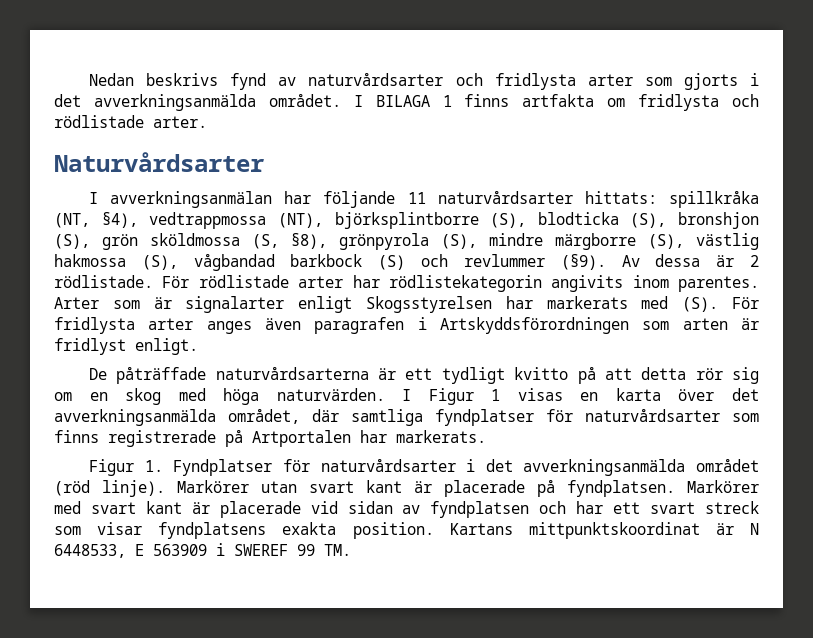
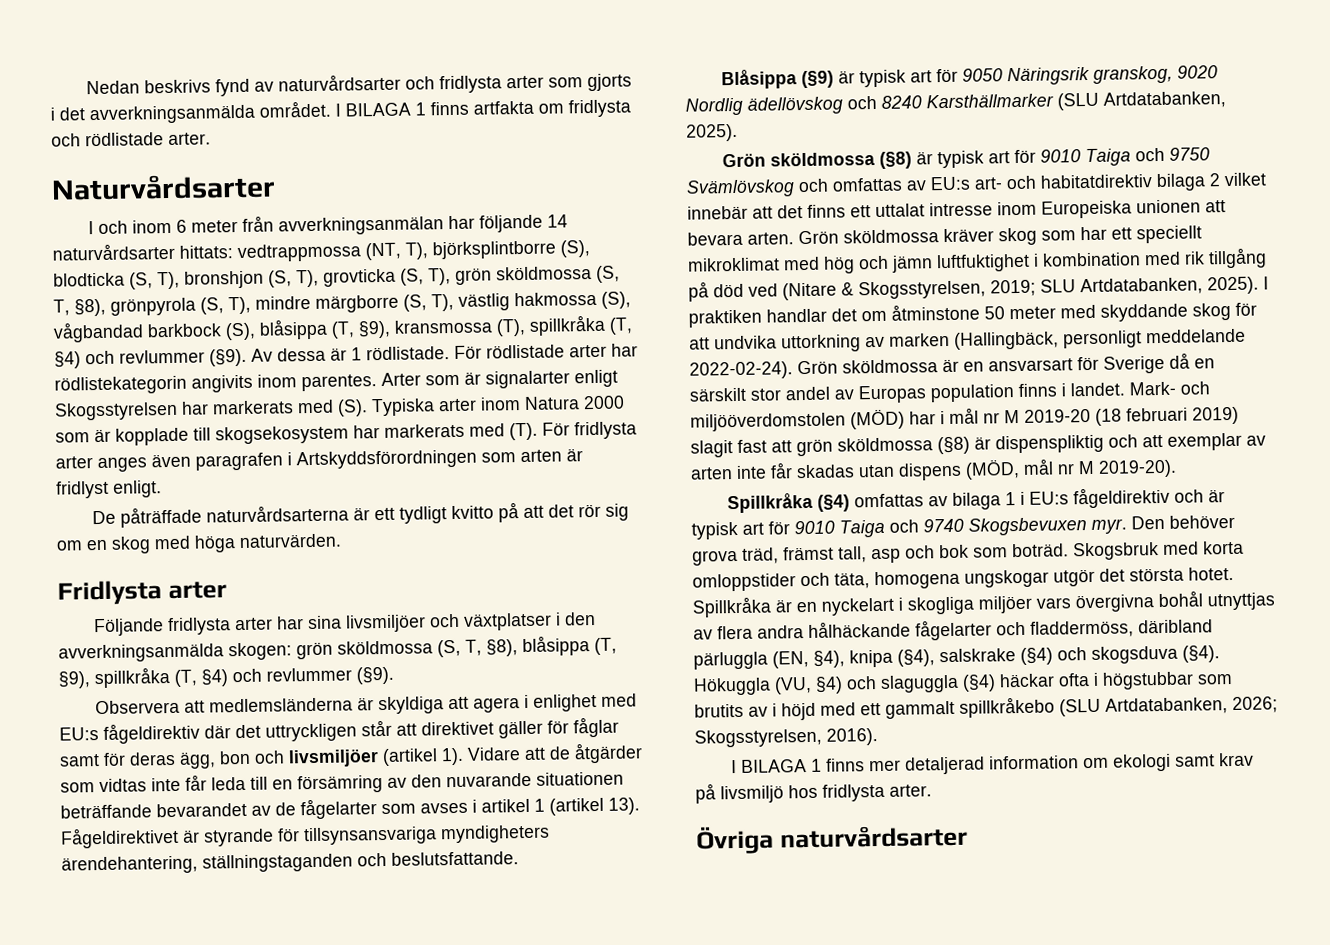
- I avverkningsanmälan har följande 11 naturvårdsarter hittats: spillkråka (NT, §4), vedtrappmossa (NT), björksplintborre (S), blodticka (S), bronshjon (S), grön sköldmossa (S, §8), grönpyrola (S), mindre märgborre (S), västlig hakmossa (S), vågbandad barkbock (S) och revlummer (§9).
+ I och inom 6 meter från avverkningsanmälan har följande 14 naturvårdsarter hittats: vedtrappmossa (NT, T), björksplintborre (S), blodticka (S, T), bronshjon (S, T), grovticka (S, T), grön sköldmossa (S, T, §8), grönpyrola (S, T), mindre märgborre (S, T), västlig hakmossa (S), vågbandad barkbock (S), blåsippa (T, §9), kransmossa (T), spillkråka (T, §4) och revlummer (§9).
- Av dessa är 2 rödlistade.
+ Av dessa är 1 rödlistade.
- Arter som är signalarter enligt Skogsstyrelsen har markerats med (S). För fridlysta arter anges även paragrafen i Artskyddsförordningen som arten är fridlyst enligt.
+ Arter som är signalarter enligt Skogsstyrelsen har markerats med (S). Typiska arter inom Natura 2000 som är kopplade till skogsekosystem har markerats med (T). För fridlysta arter anges även paragrafen i Artskyddsförordningen som arten är fridlyst enligt.
- De påträffade naturvårdsarterna är ett tydligt kvitto på att detta rör sig om en skog med höga naturvärden. I Figur 1 visas en karta över det avverkningsanmälda området, där samtliga fyndplatser för naturvårdsarter som finns registrerade på Artportalen har markerats.
- Figur 1. Fyndplatser för naturvårdsarter i det avverkningsanmälda området (röd linje). Markörer utan svart kant är placerade på fyndplatsen. Markörer med svart kant är placerade vid sidan av fyndplatsen och har ett svart streck som visar fyndplatsens exakta position. Kartans mittpunktskoordinat är N 6448533, E 563909 i SWEREF 99 TM.
+ De påträffade naturvårdsarterna är ett tydligt kvitto på att det rör sig om en skog med höga naturvärden.
+ Fridlysta arter
+ Följande fridlysta arter har sina livsmiljöer och växtplatser i den avverkningsanmälda skogen: grön sköldmossa (S, T, §8), blåsippa (T, §9), spillkråka (T, §4) och revlummer (§9).
+ Observera att medlemsländerna är skyldiga att agera i enlighet med EU:s fågeldirektiv där det uttryckligen står att direktivet gäller för fåglar samt för deras ägg, bon och livsmiljöer (artikel 1). Vidare att de åtgärder som vidtas inte får leda till en försämring av den nuvarande situationen beträffande bevarandet av de fågelarter som avses i artikel 1 (artikel 13). Fågeldirektivet är styrande för tillsynsansvariga myndigheters ärendehantering, ställningstaganden och beslutsfattande.
+ Blåsippa (§9) är typisk art för 9050 Näringsrik granskog, 9020 Nordlig ädellövskog och 8240 Karsthällmarker (SLU Artdatabanken, 2025).
+ Grön sköldmossa (§8) är typisk art för 9010 Taiga och 9750 Svämlövskog och omfattas av EU:s art- och habitatdirektiv bilaga 2 vilket innebär att det finns ett uttalat intresse inom Europeiska unionen att bevara arten. Grön sköldmossa kräver skog som har ett speciellt mikroklimat med hög och jämn luftfuktighet i kombination med rik tillgång på död ved (Nitare & Skogsstyrelsen, 2019; SLU Artdatabanken, 2025). I praktiken handlar det om åtminstone 50 meter med skyddande skog för att undvika uttorkning av marken (Hallingbäck, personligt meddelande 2022-02-24). Grön sköldmossa är en ansvarsart för Sverige då en särskilt stor andel av Europas population finns i landet. Mark- och miljööverdomstolen (MÖD) har i mål nr M 2019-20 (18 februari 2019) slagit fast att grön sköldmossa (§8) är dispenspliktig och att exemplar av arten inte får skadas utan dispens (MÖD, mål nr M 2019-20).
+ Spillkråka (§4) omfattas av bilaga 1 i EU:s fågeldirektiv och är typisk art för 9010 Taiga och 9740 Skogsbevuxen myr. Den behöver grova träd, främst tall, asp och bok som boträd. Skogsbruk med korta omloppstider och täta, homogena ungskogar utgör det största hotet. Spillkråka är en nyckelart i skogliga miljöer vars övergivna bohål utnyttjas av flera andra hålhäckande fågelarter och fladdermöss, däribland pärluggla (EN, §4), knipa (§4), salskrake (§4) och skogsduva (§4). Hökuggla (VU, §4) och slaguggla (§4) häckar ofta i högstubbar som brutits av i höjd med ett gammalt spillkråkebo (SLU Artdatabanken, 2026; Skogsstyrelsen, 2016).
+ I BILAGA 1 finns mer detaljerad information om ekologi samt krav på livsmiljö hos fridlysta arter.
+ Övriga naturvårdsarter

